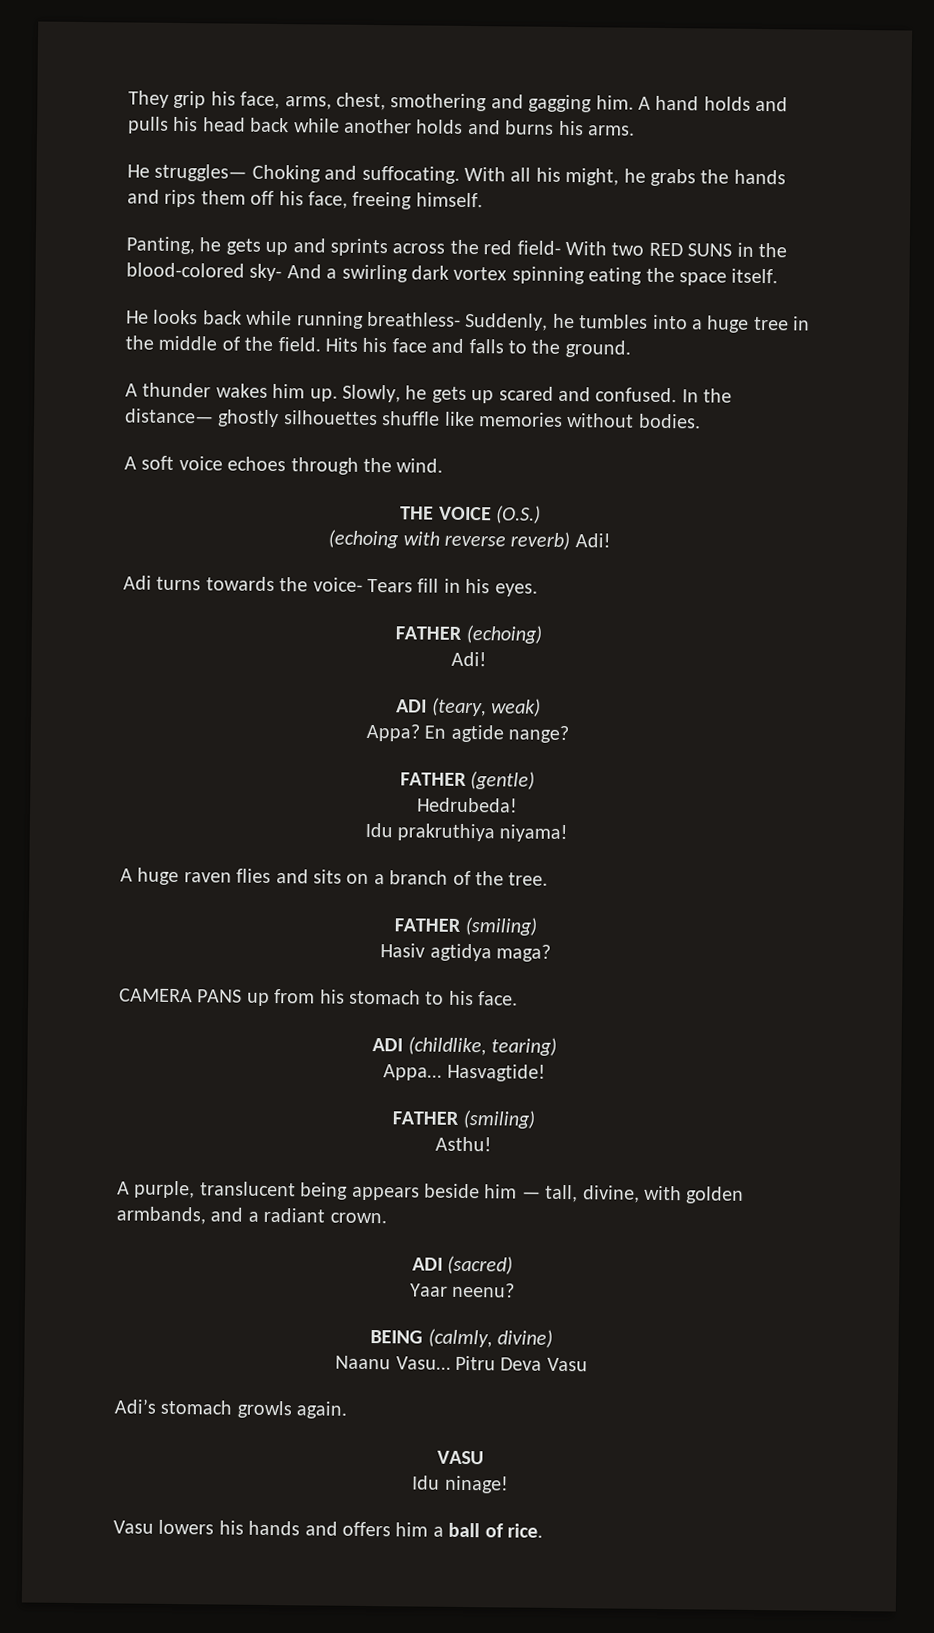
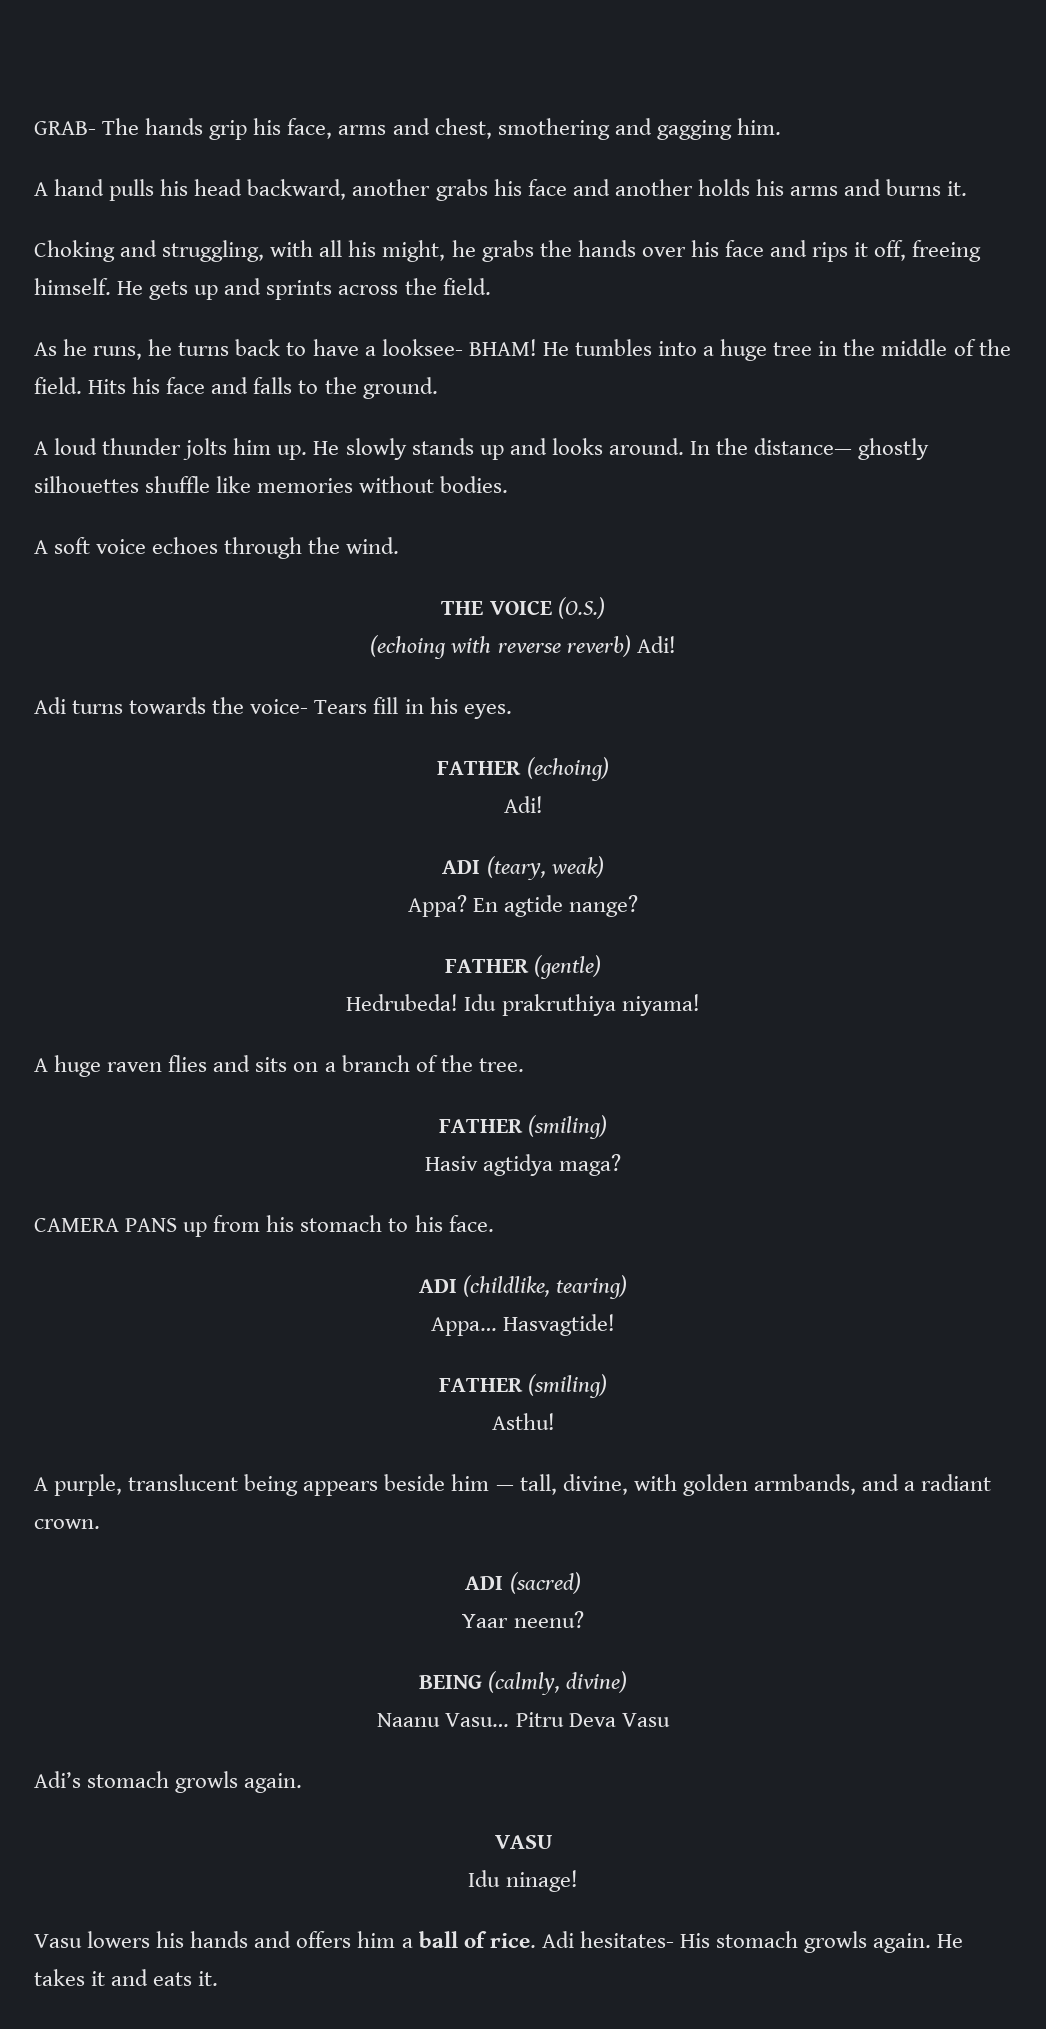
- They grip his face, arms, chest, smothering and gagging him. A hand holds and pulls his head back while another holds and burns his arms.
- He struggles— Choking and suffocating. With all his might, he grabs the hands and rips them off his face, freeing himself.
- Panting, he gets up and sprints across the red field- With two RED SUNS in the blood-colored sky- And a swirling dark vortex spinning eating the space itself.
- He looks back while running breathless- Suddenly, he tumbles into a huge tree in the middle of the field.
+ GRAB- The hands grip his face, arms and chest, smothering and gagging him.
+ A hand pulls his head backward, another grabs his face and another holds his arms and burns it.
+ Choking and struggling, with all his might, he grabs the hands over his face and rips it off, freeing himself. He gets up and sprints across the field.
+ As he runs, he turns back to have a looksee- BHAM! He tumbles into a huge tree in the middle of the field.
- A thunder wakes him up. Slowly, he gets up scared and confused.
+ A loud thunder jolts him up. He slowly stands up and looks around.
- Hedrubeda!
- Idu prakruthiya niyama!
+ Hedrubeda! Idu prakruthiya niyama!
+ Adi hesitates- His stomach growls again. He takes it and eats it.

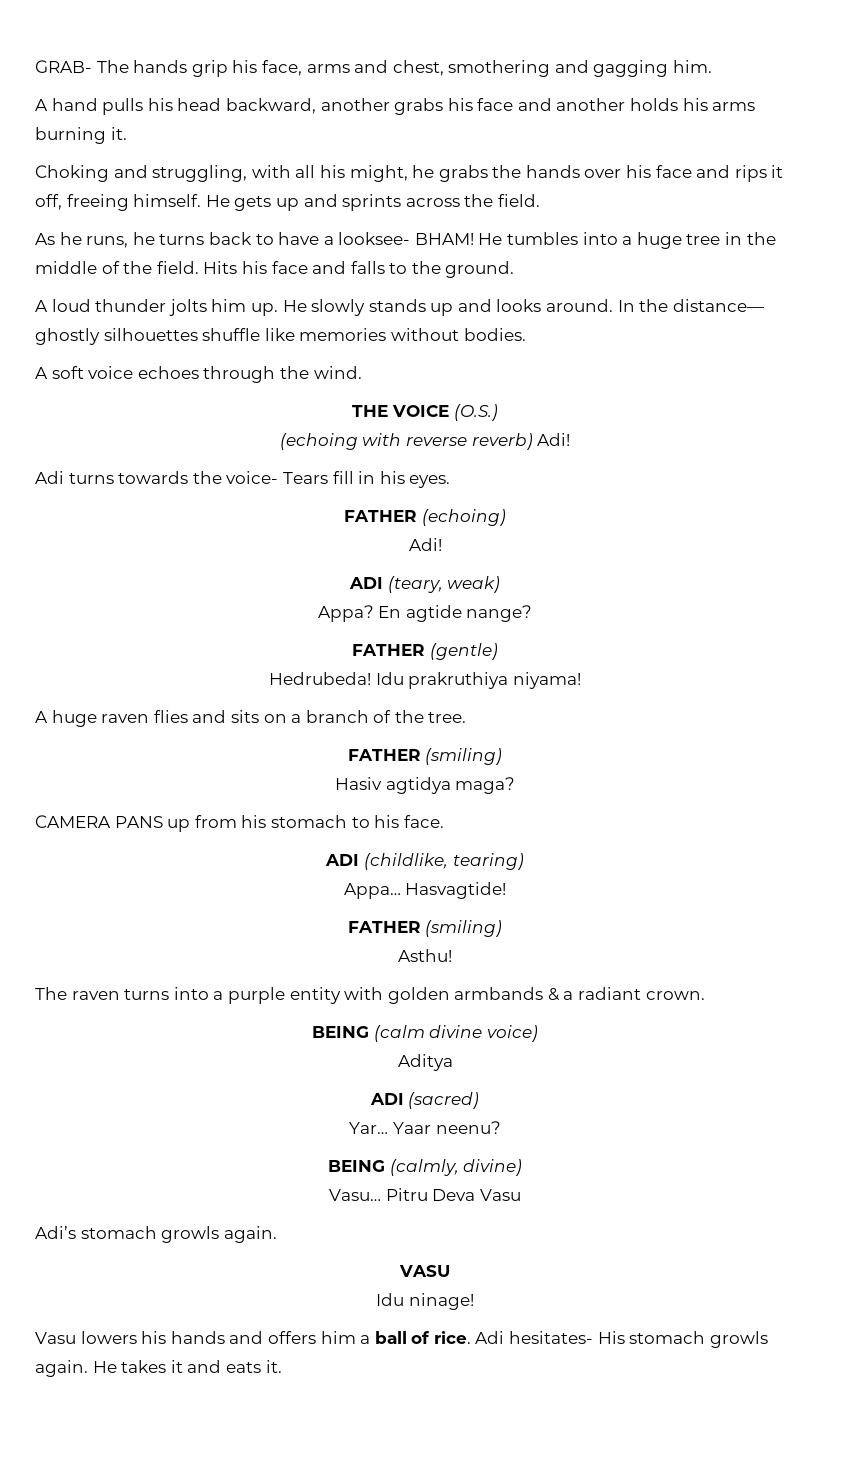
- A hand pulls his head backward, another grabs his face and another holds his arms and burns it.
+ A hand pulls his head backward, another grabs his face and another holds his arms burning it.
- A purple, translucent being appears beside him — tall, divine, with golden armbands, and a radiant crown.
+ The raven turns into a purple entity with golden armbands & a radiant crown.
+ BEING (calm divine voice)
+ Aditya
+ Yar…
- Naanu Vasu…
+ Vasu…

